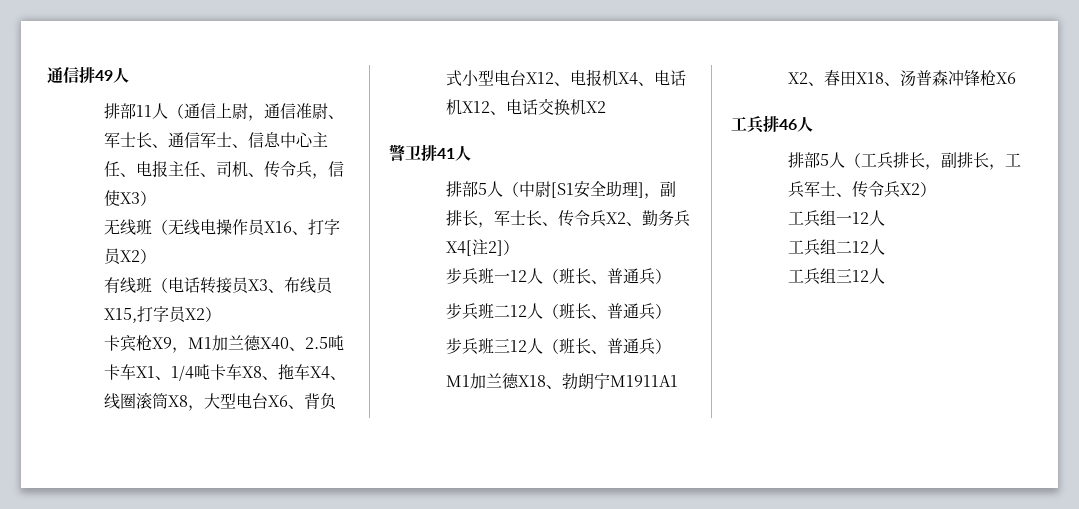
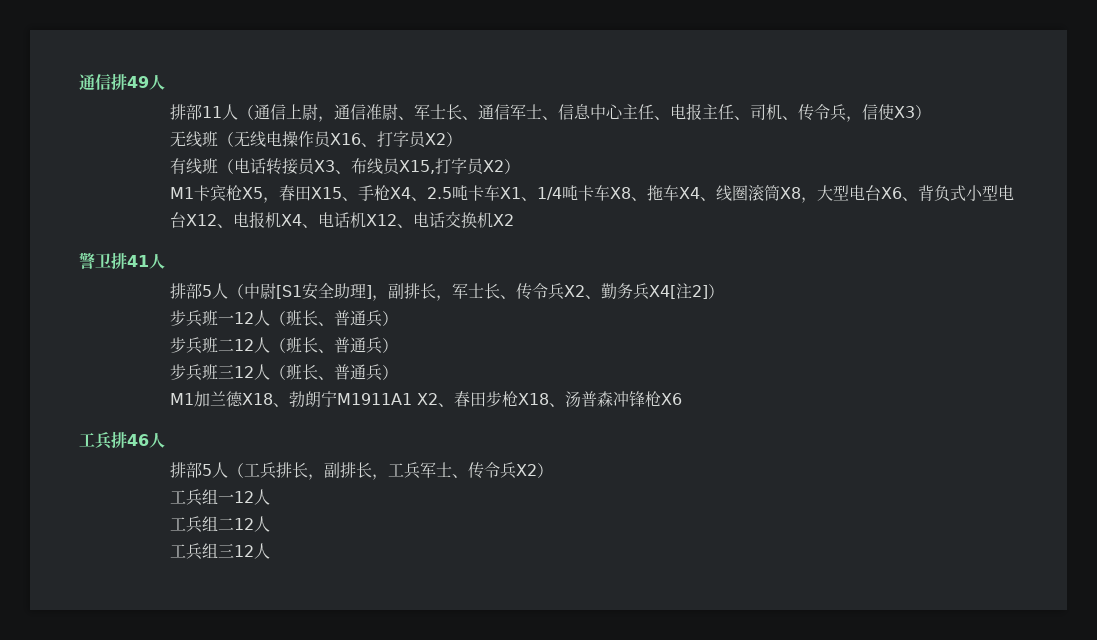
- 卡宾枪X9，M1加兰德X40、2.5吨卡车X1、1/4吨卡车X8、拖车X4、线圈滚筒X8，大型电台X6、背负式小型电台X12、电报机X4、电话机X12、电话交换机X2
+ M1卡宾枪X5，春田X15、手枪X4、2.5吨卡车X1、1/4吨卡车X8、拖车X4、线圈滚筒X8，大型电台X6、背负式小型电台X12、电报机X4、电话机X12、电话交换机X2
- M1加兰德X18、勃朗宁M1911A1 X2、春田X18、汤普森冲锋枪X6
+ M1加兰德X18、勃朗宁M1911A1 X2、春田步枪X18、汤普森冲锋枪X6

